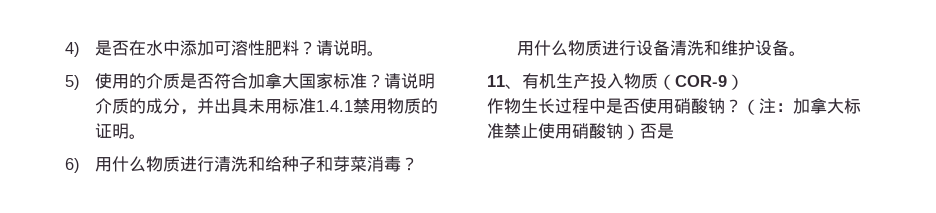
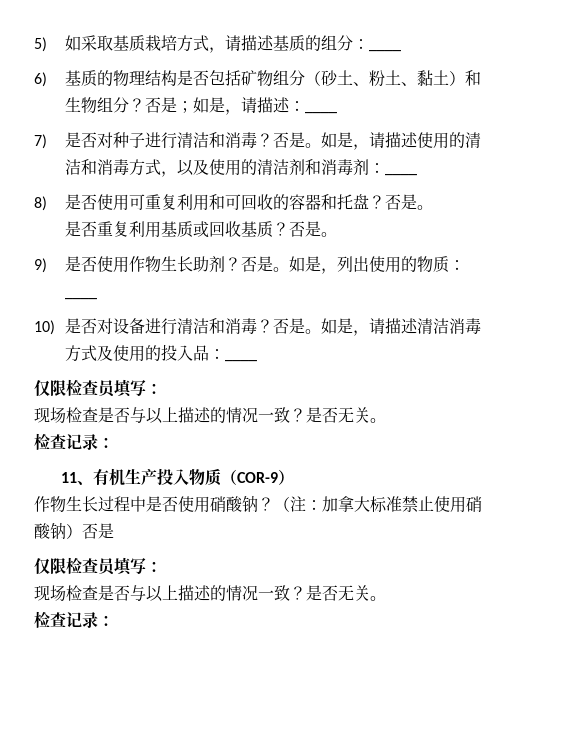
- 4)是否在水中添加可溶性肥料？请说明。
- 5)使用的介质是否符合加拿大国家标准？请说明介质的成分，并出具未用标准1.4.1禁用物质的证明。
- 6)用什么物质进行清洗和给种子和芽菜消毒？
- 用什么物质进行设备清洗和维护设备。
+ 5)如采取基质栽培方式，请描述基质的组分：____
+ 6)基质的物理结构是否包括矿物组分（砂土、粉土、黏土）和生物组分？否是；如是，请描述：____
+ 7)是否对种子进行清洁和消毒？否是。如是，请描述使用的清洁和消毒方式，以及使用的清洁剂和消毒剂：____
+ 8)是否使用可重复利用和可回收的容器和托盘？否是。
+ 是否重复利用基质或回收基质？否是。
+ 9)是否使用作物生长助剂？否是。如是，列出使用的物质：____
+ 10)是否对设备进行清洁和消毒？否是。如是，请描述清洁消毒方式及使用的投入品：____
+ 仅限检查员填写：
+ 现场检查是否与以上描述的情况一致？是否无关。
+ 检查记录：
  （注：加拿大标准禁止使用硝酸钠）否是
+ 仅限检查员填写：
+ 现场检查是否与以上描述的情况一致？是否无关。
+ 检查记录：

